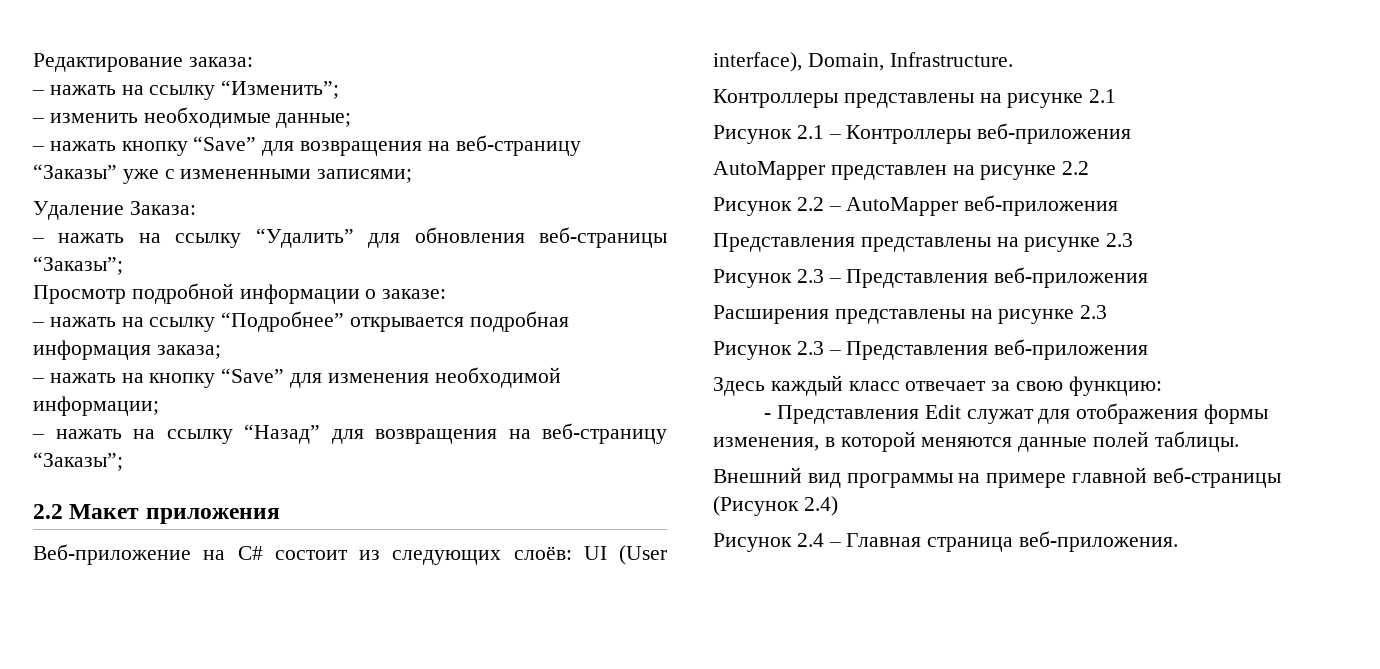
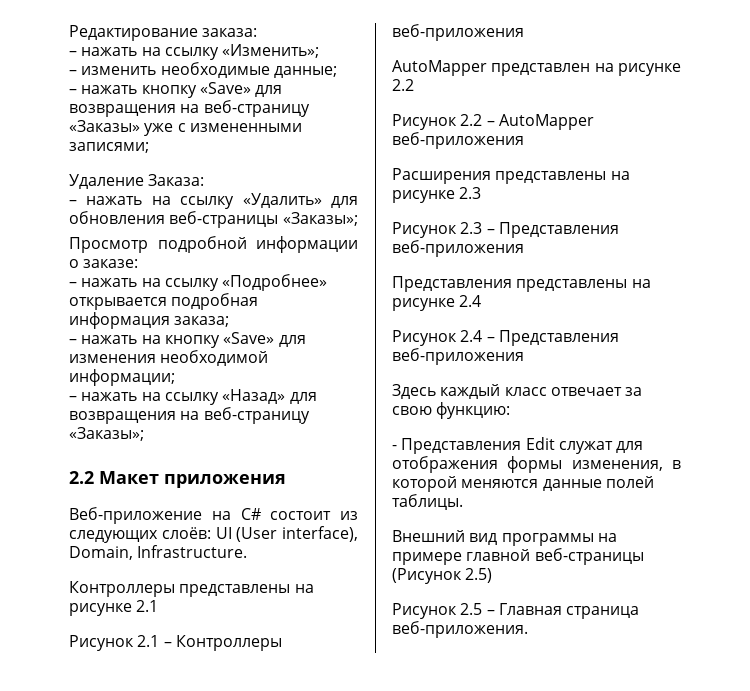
- – нажать на ссылку “Изменить”;
+ – нажать на ссылку «Изменить»;
- – нажать кнопку “Save” для возвращения на веб-страницу “Заказы” уже с измененными записями;
+ – нажать кнопку «Save» для возвращения на веб-страницу «Заказы» уже с измененными записями;
- – нажать на ссылку “Удалить” для обновления веб-страницы “Заказы”;
+ – нажать на ссылку «Удалить» для обновления веб-страницы «Заказы»;
- – нажать на ссылку “Подробнее” открывается подробная информация заказа;
+ – нажать на ссылку «Подробнее» открывается подробная информация заказа;
- – нажать на кнопку “Save” для изменения необходимой информации;
+ – нажать на кнопку «Save» для изменения необходимой информации;
- – нажать на ссылку “Назад” для возвращения на веб-страницу “Заказы”;
+ – нажать на ссылку «Назад» для возвращения на веб-страницу «Заказы»;
- Представления представлены на рисунке 2.3
- Рисунок 2.3 – Представления веб-приложения
  Расширения представлены на рисунке 2.3
  Рисунок 2.3 – Представления веб-приложения
+ Представления представлены на рисунке 2.4
+ Рисунок 2.4 – Представления веб-приложения
- Внешний вид программы на примере главной веб-страницы (Рисунок 2.4)
- Рисунок 2.4 – Главная страница веб-приложения.
+ Внешний вид программы на примере главной веб-страницы (Рисунок 2.5)
+ Рисунок 2.5 – Главная страница веб-приложения.

